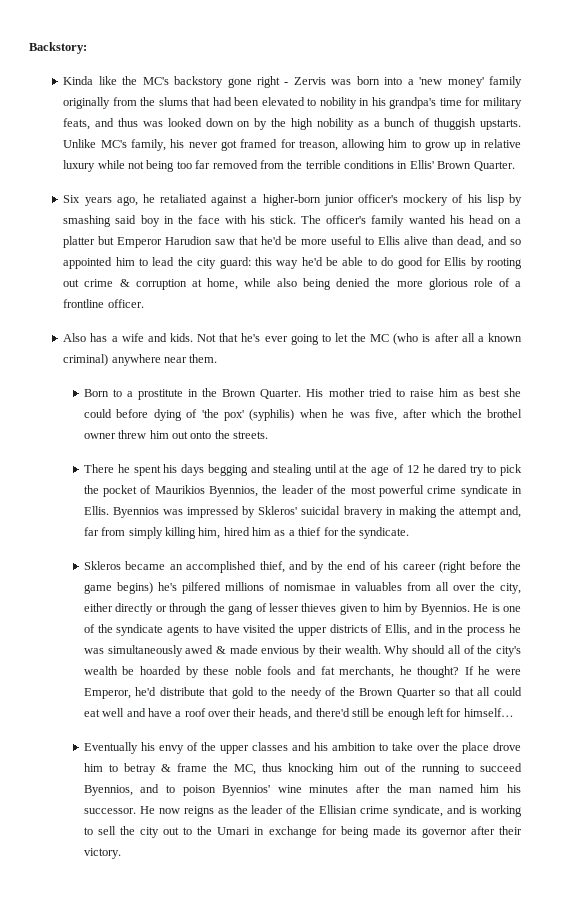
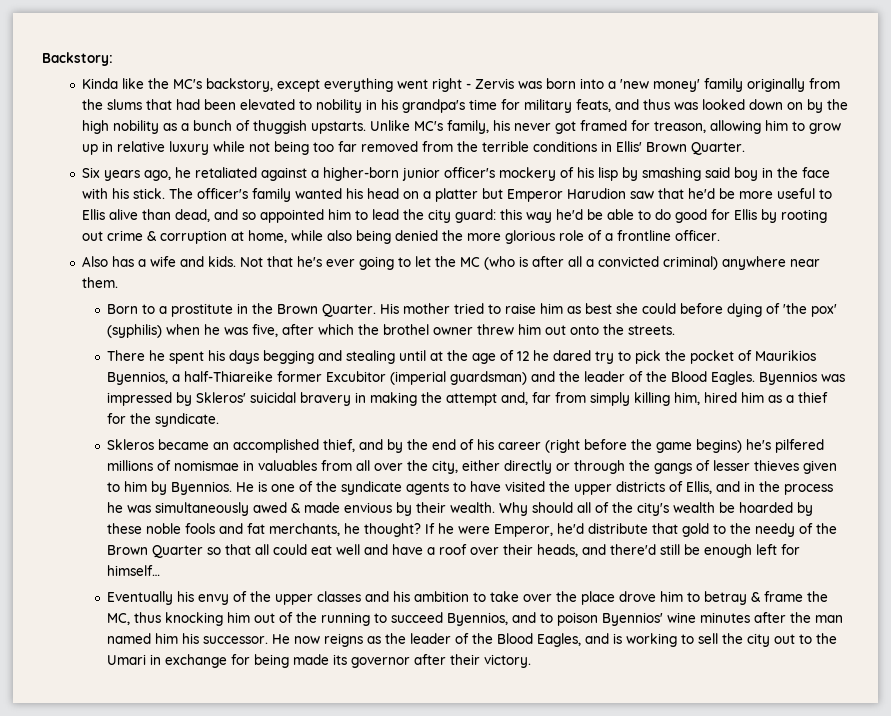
- Kinda like the MC's backstory gone right - Zervis was born into a 'new money' family originally from the slums that had been elevated to nobility in his grandpa's time for military feats, and thus was looked down on by the high nobility as a bunch of thuggish upstarts.
+ Kinda like the MC's backstory, except everything went right - Zervis was born into a 'new money' family originally from the slums that had been elevated to nobility in his grandpa's time for military feats, and thus was looked down on by the high nobility as a bunch of thuggish upstarts.
- Not that he's ever going to let the MC (who is after all a known criminal) anywhere near them.
+ Not that he's ever going to let the MC (who is after all a convicted criminal) anywhere near them.
- There he spent his days begging and stealing until at the age of 12 he dared try to pick the pocket of Maurikios Byennios, the leader of the most powerful crime syndicate in Ellis.
+ There he spent his days begging and stealing until at the age of 12 he dared try to pick the pocket of Maurikios Byennios, a half-Thiareike former Excubitor (imperial guardsman) and the leader of the Blood Eagles.
- Skleros became an accomplished thief, and by the end of his career (right before the game begins) he's pilfered millions of nomismae in valuables from all over the city, either directly or through the gang of lesser thieves given to him by Byennios.
+ Skleros became an accomplished thief, and by the end of his career (right before the game begins) he's pilfered millions of nomismae in valuables from all over the city, either directly or through the gangs of lesser thieves given to him by Byennios.
- He now reigns as the leader of the Ellisian crime syndicate, and is working to sell the city out to the Umari in exchange for being made its governor after their victory.
+ He now reigns as the leader of the Blood Eagles, and is working to sell the city out to the Umari in exchange for being made its governor after their victory.

